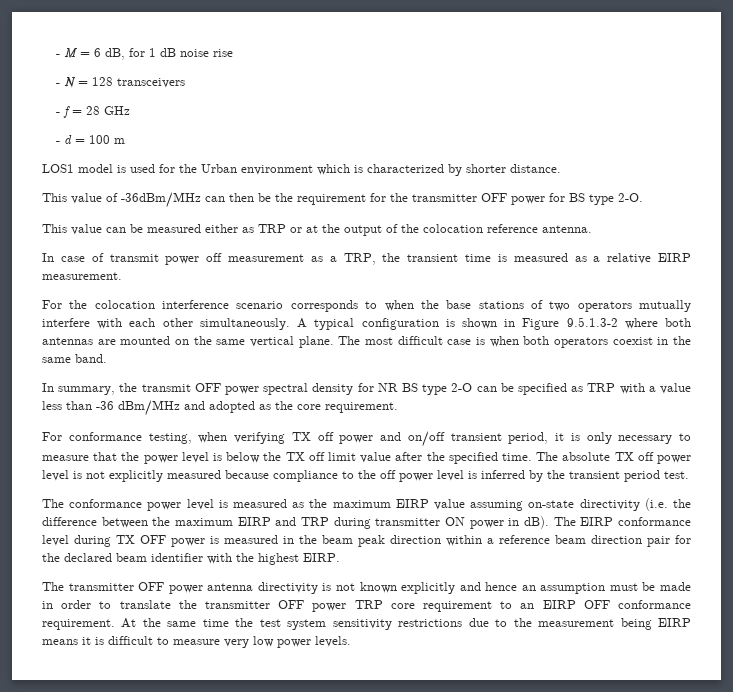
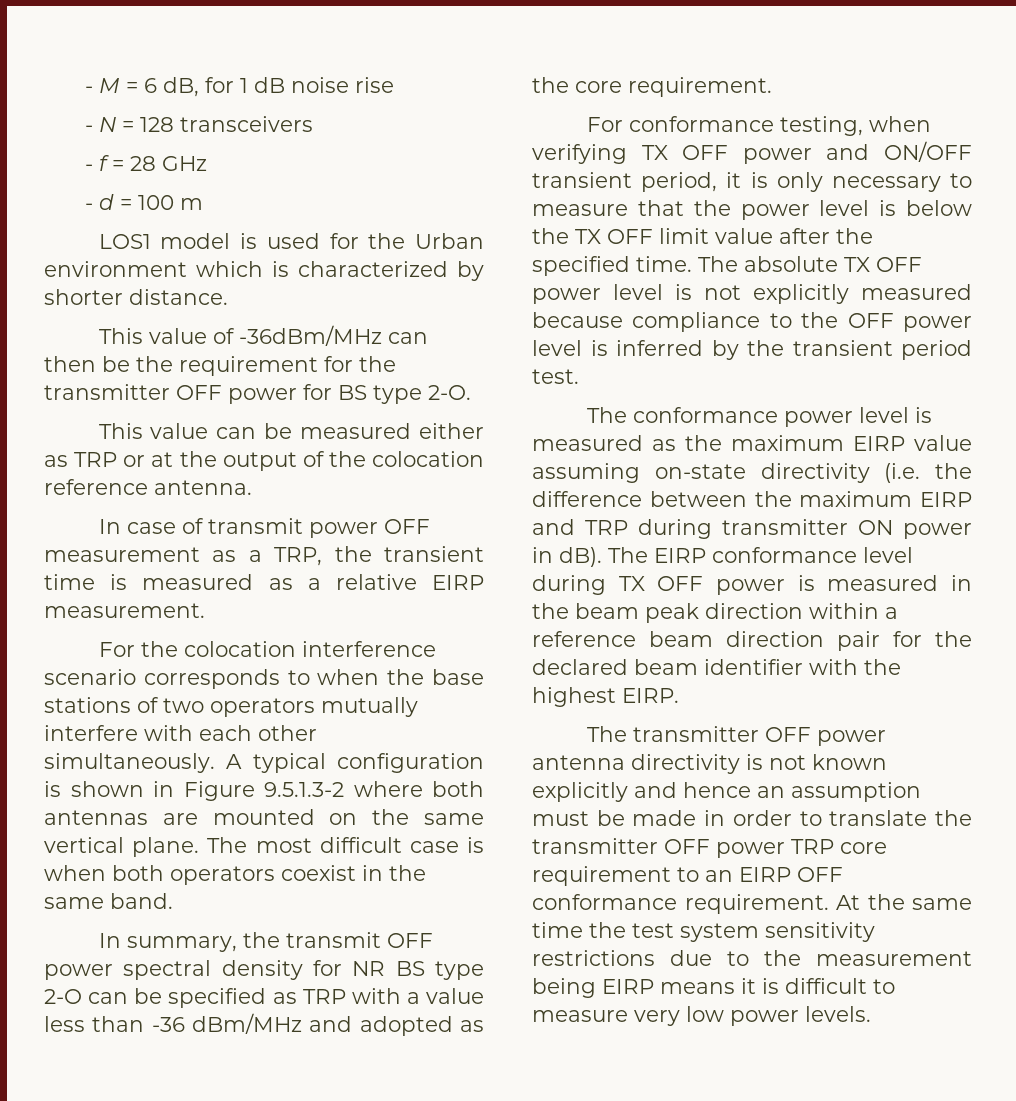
- In case of transmit power off measurement as a TRP, the transient time is measured as a relative EIRP measurement.
+ In case of transmit power OFF measurement as a TRP, the transient time is measured as a relative EIRP measurement.
- For conformance testing, when verifying TX off power and on/off transient period, it is only necessary to measure that the power level is below the TX off limit value after the specified time.
+ For conformance testing, when verifying TX OFF power and ON/OFF transient period, it is only necessary to measure that the power level is below the TX OFF limit value after the specified time.
- The absolute TX off power level is not explicitly measured because compliance to the off power level is inferred by the transient period test.
+ The absolute TX OFF power level is not explicitly measured because compliance to the OFF power level is inferred by the transient period test.

